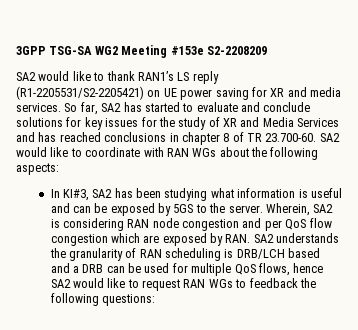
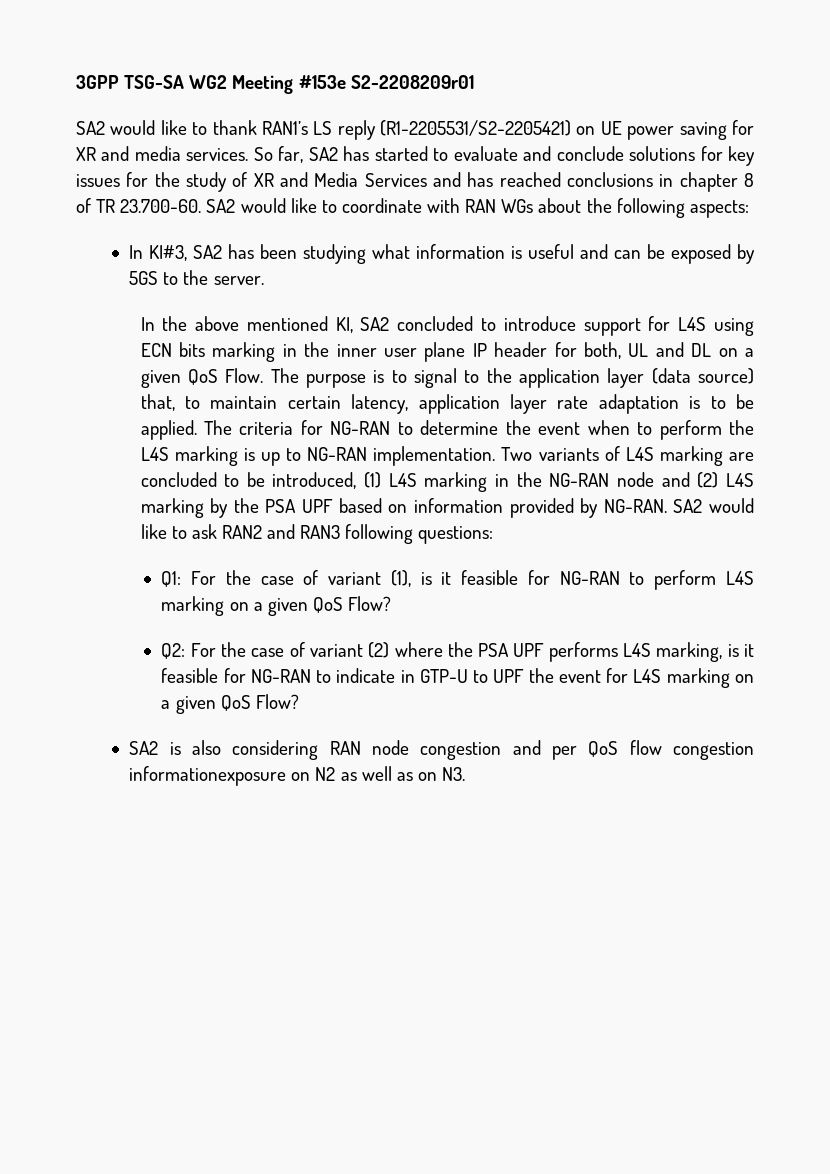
- 3GPP TSG-SA WG2 Meeting #153e S2-2208209
+ 3GPP TSG-SA WG2 Meeting #153e S2-2208209r01
- In KI#3, SA2 has been studying what information is useful and can be exposed by 5GS to the server. Wherein, SA2 is considering RAN node congestion and per QoS flow congestion which are exposed by RAN. SA2 understands the granularity of RAN scheduling is DRB/LCH based and a DRB can be used for multiple QoS flows, hence SA2 would like to request RAN WGs to feedback the following questions:
+ In KI#3, SA2 has been studying what information is useful and can be exposed by 5GS to the server.
+ In the above mentioned KI, SA2 concluded to introduce support for L4S using ECN bits marking in the inner user plane IP header for both, UL and DL on a given QoS Flow. The purpose is to signal to the application layer (data source) that, to maintain certain latency, application layer rate adaptation is to be applied. The criteria for NG-RAN to determine the event when to perform the L4S marking is up to NG-RAN implementation. Two variants of L4S marking are concluded to be introduced, (1) L4S marking in the NG-RAN node and (2) L4S marking by the PSA UPF based on information provided by NG-RAN. SA2 would like to ask RAN2 and RAN3 following questions:
+ Q1: For the case of variant (1), is it feasible for NG-RAN to perform L4S marking on a given QoS Flow?
+ Q2: For the case of variant (2) where the PSA UPF performs L4S marking, is it feasible for NG-RAN to indicate in GTP-U to UPF the event for L4S marking on a given QoS Flow?
+ SA2 is also considering RAN node congestion and per QoS flow congestion informationexposure on N2 as well as on N3.

